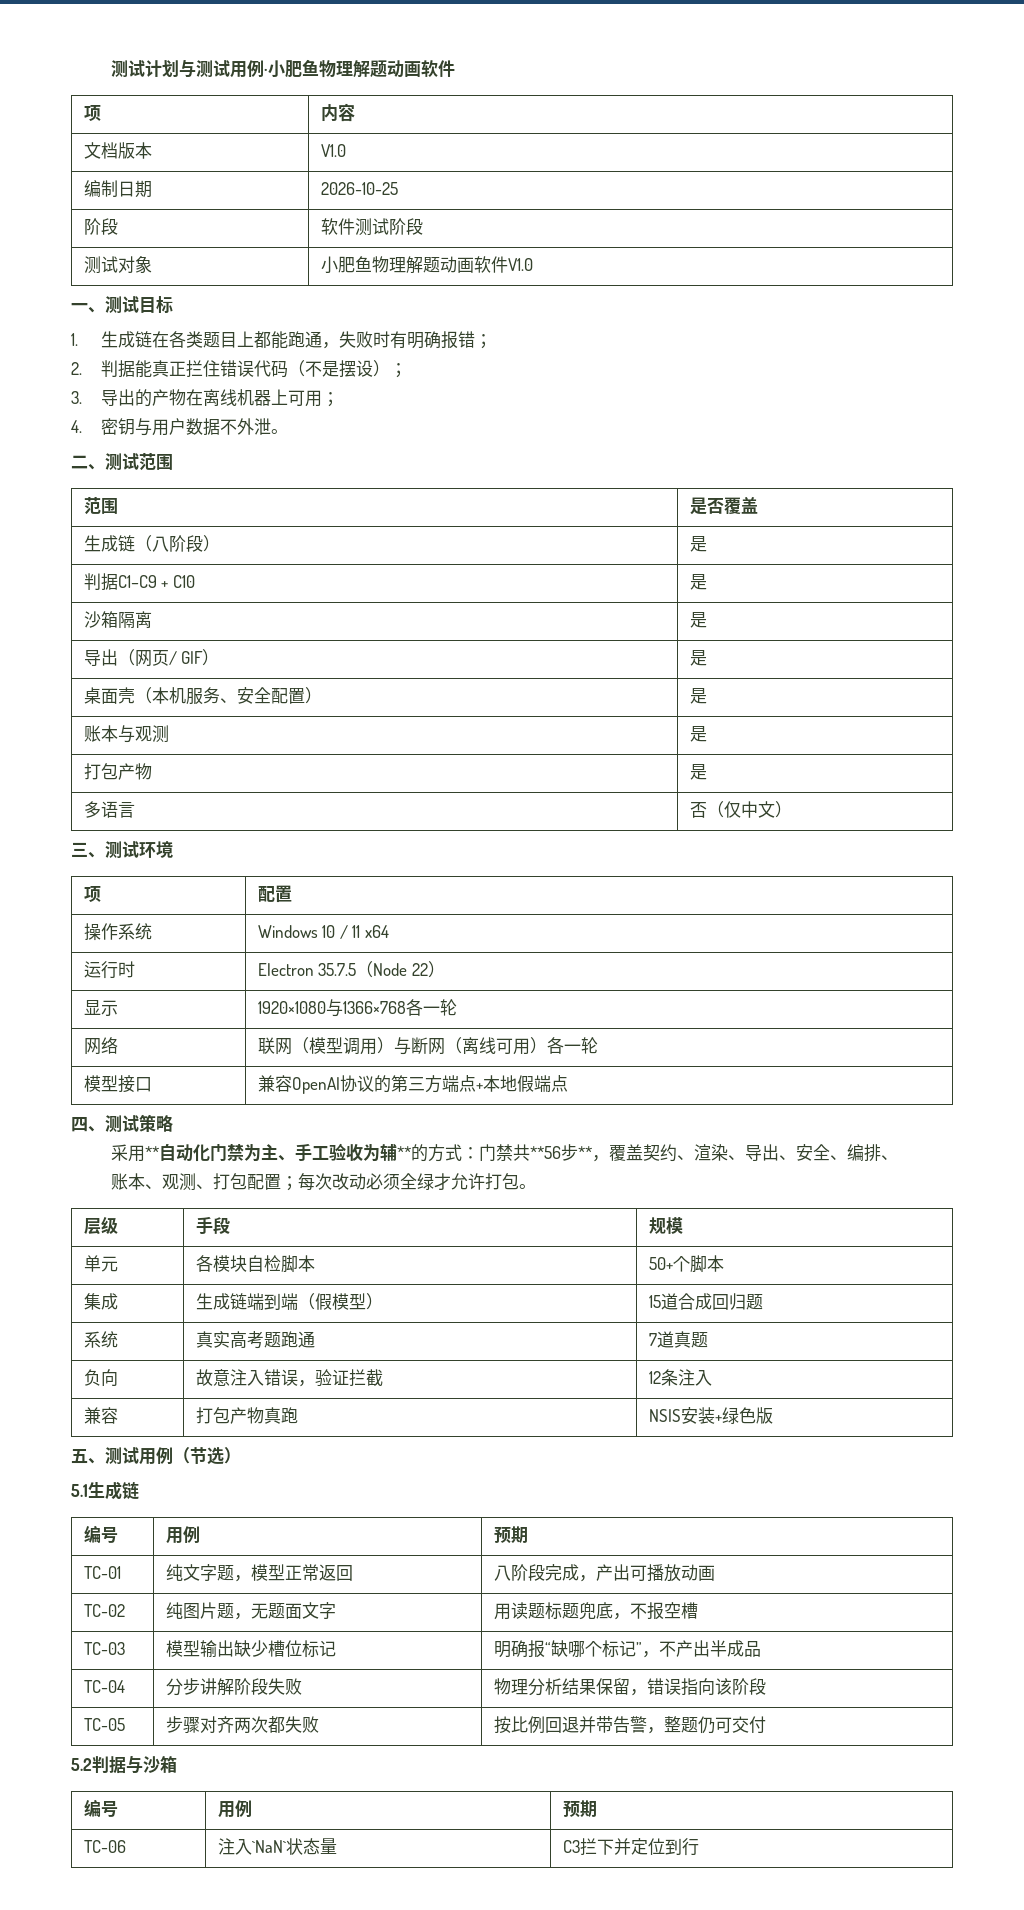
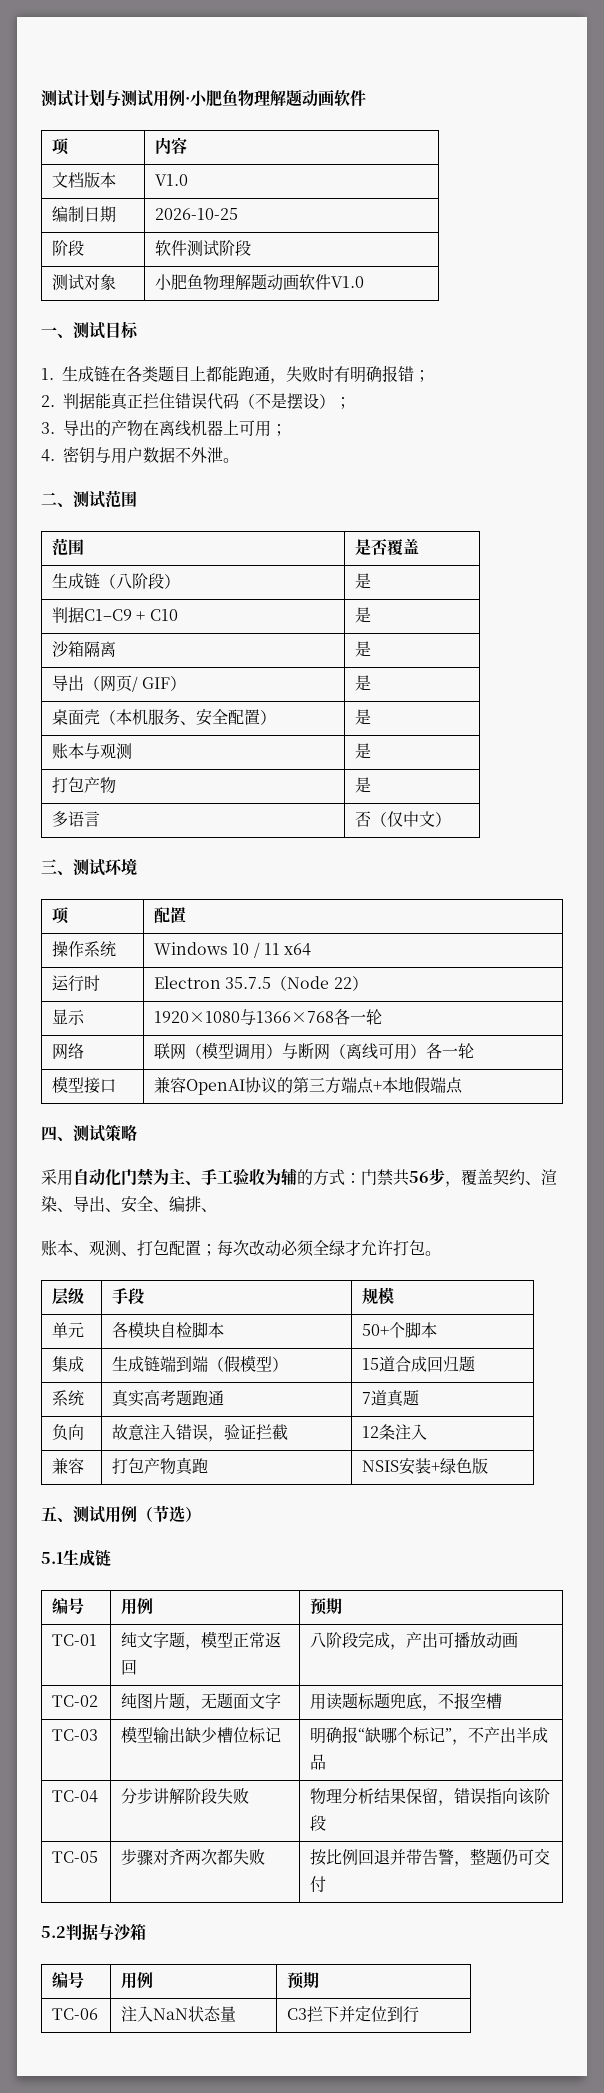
- 采用**自动化门禁为主、手工验收为辅**的方式：门禁共**56步**，覆盖契约、渲染、导出、安全、编排、
+ 采用自动化门禁为主、手工验收为辅的方式：门禁共56步，覆盖契约、渲染、导出、安全、编排、
- TC-06 | 注入`NaN`状态量 | C3拦下并定位到行
+ TC-06 | 注入NaN状态量 | C3拦下并定位到行

